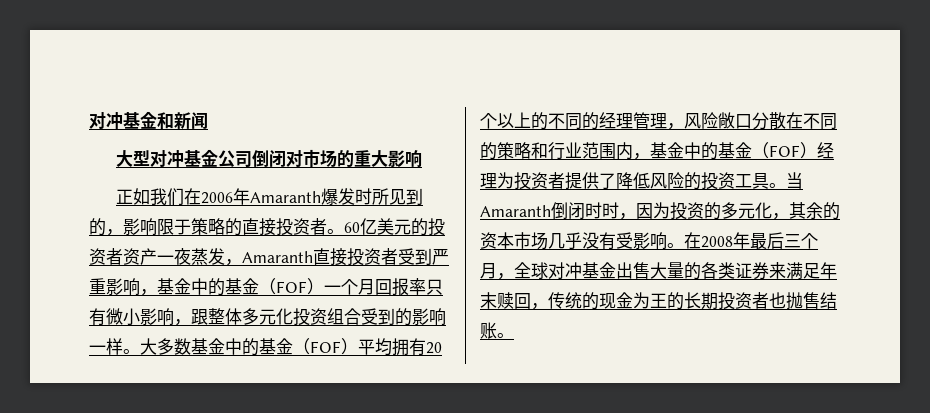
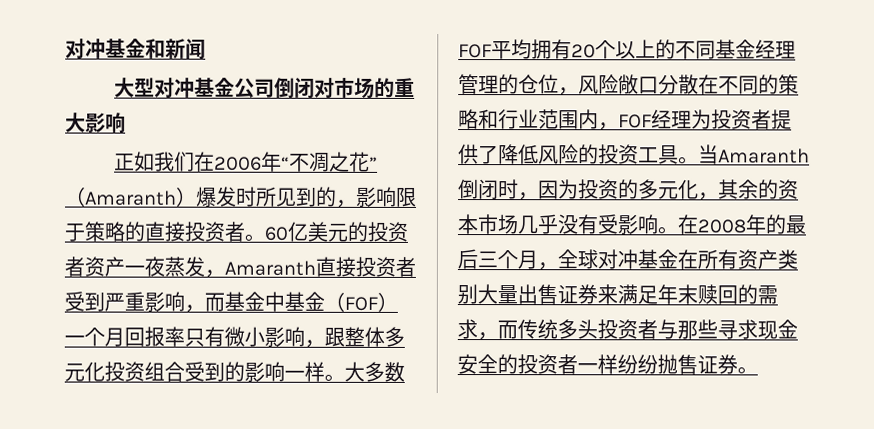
- 正如我们在2006年Amaranth爆发时所见到的，影响限于策略的直接投资者。
+ 正如我们在2006年“不凋之花”（Amaranth）爆发时所见到的，影响限于策略的直接投资者。
- 60亿美元的投资者资产一夜蒸发，Amaranth直接投资者受到严重影响，基金中的基金（FOF）一个月回报率只有微小影响，跟整体多元化投资组合受到的影响一样。
+ 60亿美元的投资者资产一夜蒸发，Amaranth直接投资者受到严重影响，而基金中基金（FOF）一个月回报率只有微小影响，跟整体多元化投资组合受到的影响一样。
- 大多数基金中的基金（FOF）平均拥有20个以上的不同的经理管理，风险敞口分散在不同的策略和行业范围内，基金中的基金（FOF）经理为投资者提供了降低风险的投资工具。
+ 大多数FOF平均拥有20个以上的不同基金经理管理的仓位，风险敞口分散在不同的策略和行业范围内，FOF经理为投资者提供了降低风险的投资工具。
- 当Amaranth倒闭时时，因为投资的多元化，其余的资本市场几乎没有受影响。
+ 当Amaranth倒闭时，因为投资的多元化，其余的资本市场几乎没有受影响。
- 在2008年最后三个月，全球对冲基金出售大量的各类证券来满足年末赎回，传统的现金为王的长期投资者也抛售结账。
+ 在2008年的最后三个月，全球对冲基金在所有资产类别大量出售证券来满足年末赎回的需求，而传统多头投资者与那些寻求现金安全的投资者一样纷纷抛售证券。

